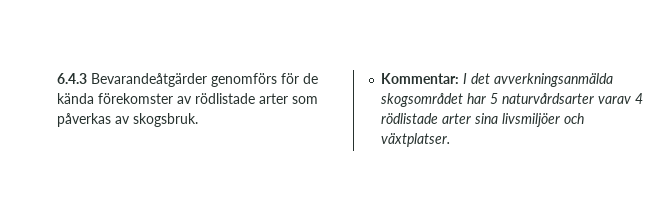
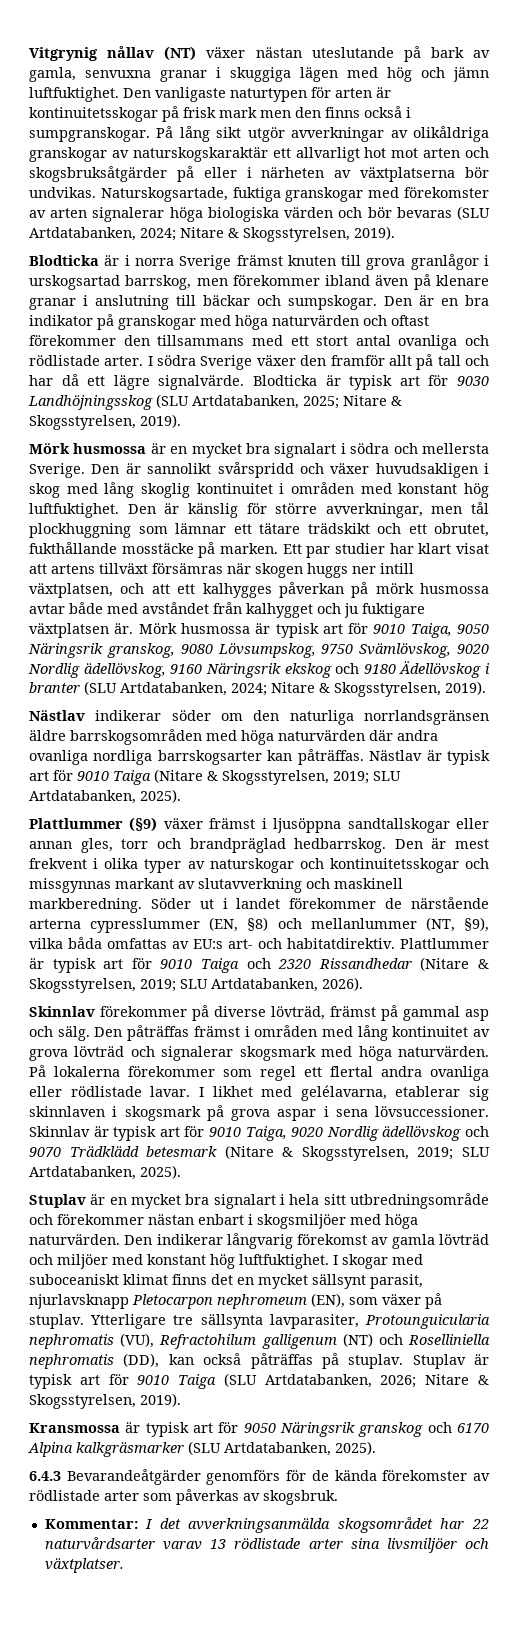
+ Vitgrynig nållav (NT) växer nästan uteslutande på bark av gamla, senvuxna granar i skuggiga lägen med hög och jämn luftfuktighet. Den vanligaste naturtypen för arten är kontinuitetsskogar på frisk mark men den finns också i sumpgranskogar. På lång sikt utgör avverkningar av olikåldriga granskogar av naturskogskaraktär ett allvarligt hot mot arten och skogsbruksåtgärder på eller i närheten av växtplatserna bör undvikas. Naturskogsartade, fuktiga granskogar med förekomster av arten signalerar höga biologiska värden och bör bevaras (SLU Artdatabanken, 2024; Nitare & Skogsstyrelsen, 2019).
+ Blodticka är i norra Sverige främst knuten till grova granlågor i urskogsartad barrskog, men förekommer ibland även på klenare granar i anslutning till bäckar och sumpskogar. Den är en bra indikator på granskogar med höga naturvärden och oftast förekommer den tillsammans med ett stort antal ovanliga och rödlistade arter. I södra Sverige växer den framför allt på tall och har då ett lägre signalvärde. Blodticka är typisk art för 9030 Landhöjningsskog (SLU Artdatabanken, 2025; Nitare & Skogsstyrelsen, 2019).
+ Mörk husmossa är en mycket bra signalart i södra och mellersta Sverige. Den är sannolikt svårspridd och växer huvudsakligen i skog med lång skoglig kontinuitet i områden med konstant hög luftfuktighet. Den är känslig för större avverkningar, men tål plockhuggning som lämnar ett tätare trädskikt och ett obrutet, fukthållande mosstäcke på marken. Ett par studier har klart visat att artens tillväxt försämras när skogen huggs ner intill växtplatsen, och att ett kalhygges påverkan på mörk husmossa avtar både med avståndet från kalhygget och ju fuktigare växtplatsen är. Mörk husmossa är typisk art för 9010 Taiga, 9050 Näringsrik granskog, 9080 Lövsumpskog, 9750 Svämlövskog, 9020 Nordlig ädellövskog, 9160 Näringsrik ekskog och 9180 Ädellövskog i branter (SLU Artdatabanken, 2024; Nitare & Skogsstyrelsen, 2019).
+ Nästlav indikerar söder om den naturliga norrlandsgränsen äldre barrskogsområden med höga naturvärden där andra ovanliga nordliga barrskogsarter kan påträffas. Nästlav är typisk art för 9010 Taiga (Nitare & Skogsstyrelsen, 2019; SLU Artdatabanken, 2025).
+ Plattlummer (§9) växer främst i ljusöppna sandtallskogar eller annan gles, torr och brandpräglad hedbarrskog. Den är mest frekvent i olika typer av naturskogar och kontinuitetsskogar och missgynnas markant av slutavverkning och maskinell markberedning. Söder ut i landet förekommer de närstående arterna cypresslummer (EN, §8) och mellanlummer (NT, §9), vilka båda omfattas av EU:s art- och habitatdirektiv. Plattlummer är typisk art för 9010 Taiga och 2320 Rissandhedar (Nitare & Skogsstyrelsen, 2019; SLU Artdatabanken, 2026).
+ Skinnlav förekommer på diverse lövträd, främst på gammal asp och sälg. Den påträffas främst i områden med lång kontinuitet av grova lövträd och signalerar skogsmark med höga naturvärden. På lokalerna förekommer som regel ett flertal andra ovanliga eller rödlistade lavar. I likhet med gelélavarna, etablerar sig skinnlaven i skogsmark på grova aspar i sena lövsuccessioner. Skinnlav är typisk art för 9010 Taiga, 9020 Nordlig ädellövskog och 9070 Trädklädd betesmark (Nitare & Skogsstyrelsen, 2019; SLU Artdatabanken, 2025).
+ Stuplav är en mycket bra signalart i hela sitt utbredningsområde och förekommer nästan enbart i skogsmiljöer med höga naturvärden. Den indikerar långvarig förekomst av gamla lövträd och miljöer med konstant hög luftfuktighet. I skogar med suboceaniskt klimat finns det en mycket sällsynt parasit, njurlavsknapp Pletocarpon nephromeum (EN), som växer på stuplav. Ytterligare tre sällsynta lavparasiter, Protounguicularia nephromatis (VU), Refractohilum galligenum (NT) och Roselliniella nephromatis (DD), kan också påträffas på stuplav. Stuplav är typisk art för 9010 Taiga (SLU Artdatabanken, 2026; Nitare & Skogsstyrelsen, 2019).
+ Kransmossa är typisk art för 9050 Näringsrik granskog och 6170 Alpina kalkgräsmarker (SLU Artdatabanken, 2025).
- Kommentar: I det avverkningsanmälda skogsområdet har 5 naturvårdsarter varav 4 rödlistade arter sina livsmiljöer och växtplatser.
+ Kommentar: I det avverkningsanmälda skogsområdet har 22 naturvårdsarter varav 13 rödlistade arter sina livsmiljöer och växtplatser.

